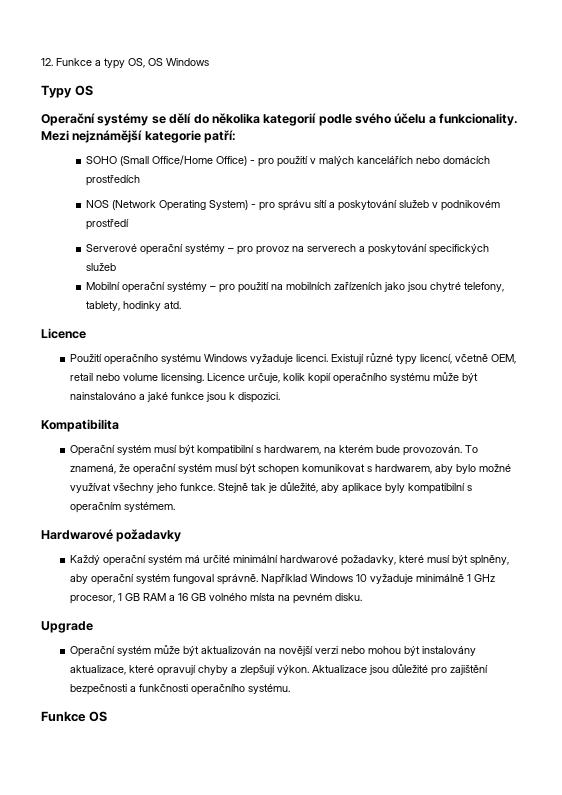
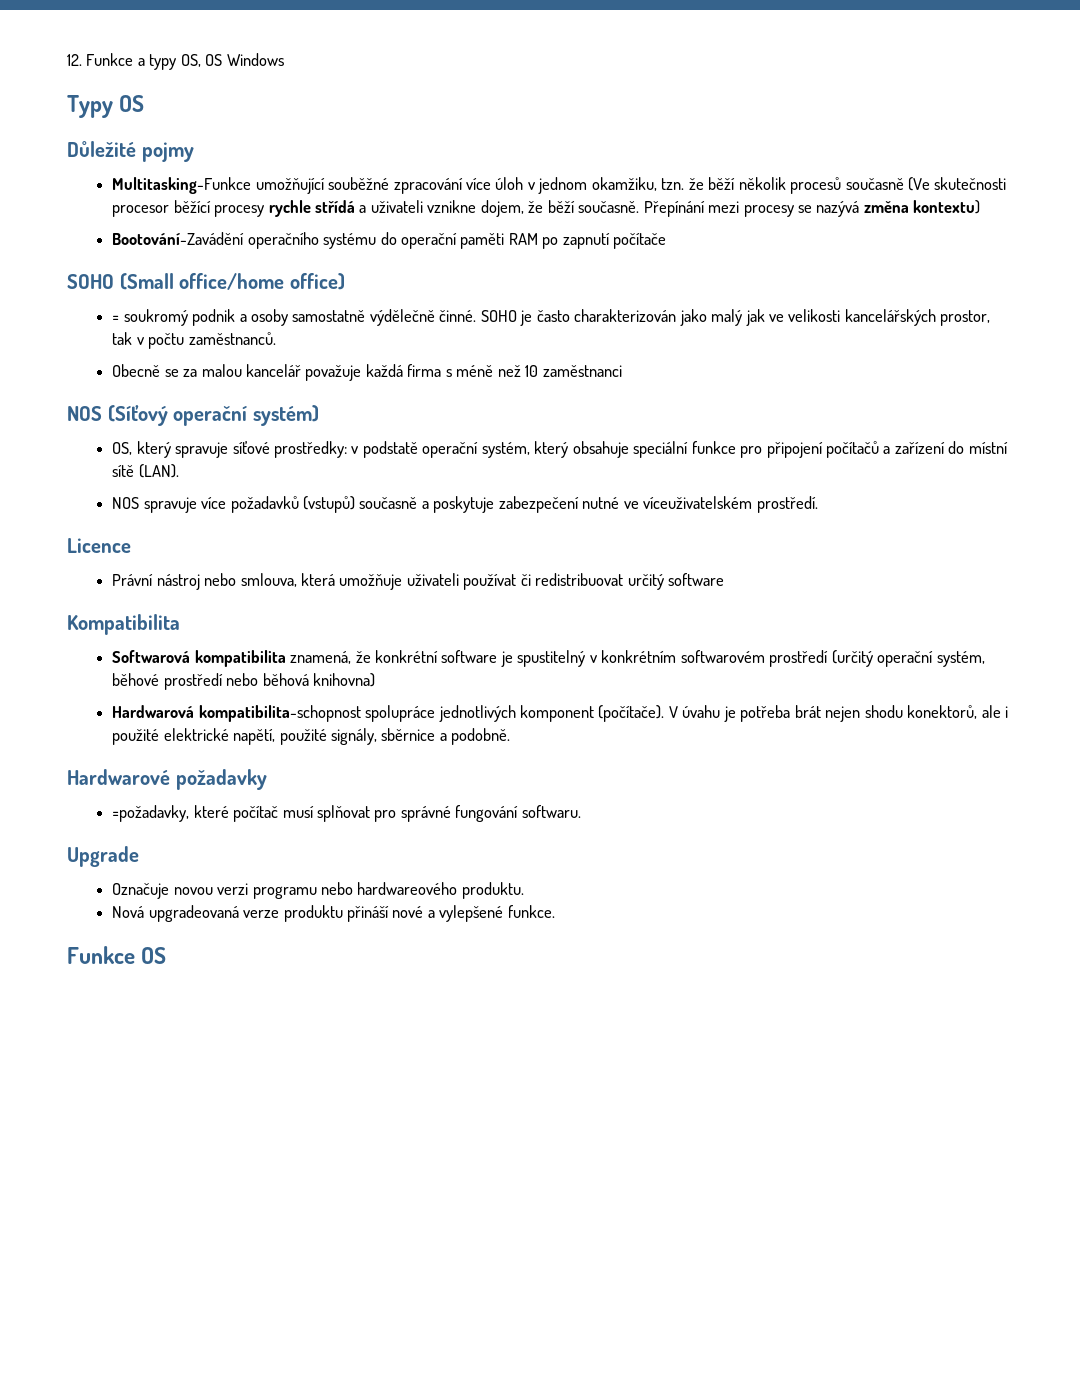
- Operační systémy se dělí do několika kategorií podle svého účelu a funkcionality. Mezi nejznámější kategorie patří:
- SOHO (Small Office/Home Office) - pro použití v malých kancelářích nebo domácích prostředích
- NOS (Network Operating System) - pro správu sítí a poskytování služeb v podnikovém prostředí
- Serverové operační systémy – pro provoz na serverech a poskytování specifických služeb
- Mobilní operační systémy – pro použití na mobilních zařízeních jako jsou chytré telefony, tablety, hodinky atd.
+ Důležité pojmy
+ Multitasking-Funkce umožňující souběžné zpracování více úloh v jednom okamžiku, tzn. že běží několik procesů současně (Ve skutečnosti procesor běžící procesy rychle střídá a uživateli vznikne dojem, že běží současně. Přepínání mezi procesy se nazývá změna kontextu)
+ Bootování-Zavádění operačního systému do operační paměti RAM po zapnutí počítače
+ SOHO (Small office/home office)
+ = soukromý podnik a osoby samostatně výdělečně činné. SOHO je často charakterizován jako malý jak ve velikosti kancelářských prostor, tak v počtu zaměstnanců.
+ Obecně se za malou kancelář považuje každá firma s méně než 10 zaměstnanci
+ NOS (Síťový operační systém)
+ OS, který spravuje síťové prostředky: v podstatě operační systém, který obsahuje speciální funkce pro připojení počítačů a zařízení do místní sítě (LAN).
+ NOS spravuje více požadavků (vstupů) současně a poskytuje zabezpečení nutné ve víceuživatelském prostředí.
  Licence
- Použití operačního systému Windows vyžaduje licenci. Existují různé typy licencí, včetně OEM, retail nebo volume licensing. Licence určuje, kolik kopií operačního systému může být nainstalováno a jaké funkce jsou k dispozici.
+ Právní nástroj nebo smlouva, která umožňuje uživateli používat či redistribuovat určitý software
  Kompatibilita
- Operační systém musí být kompatibilní s hardwarem, na kterém bude provozován. To znamená, že operační systém musí být schopen komunikovat s hardwarem, aby bylo možné využívat všechny jeho funkce. Stejně tak je důležité, aby aplikace byly kompatibilní s operačním systémem.
+ Softwarová kompatibilita znamená, že konkrétní software je spustitelný v konkrétním softwarovém prostředí (určitý operační systém, běhové prostředí nebo běhová knihovna)
+ Hardwarová kompatibilita-schopnost spolupráce jednotlivých komponent (počítače). V úvahu je potřeba brát nejen shodu konektorů, ale i použité elektrické napětí, použité signály, sběrnice a podobně.
  Hardwarové požadavky
- Každý operační systém má určité minimální hardwarové požadavky, které musí být splněny, aby operační systém fungoval správně. Například Windows 10 vyžaduje minimálně 1 GHz procesor, 1 GB RAM a 16 GB volného místa na pevném disku.
+ =požadavky, které počítač musí splňovat pro správné fungování softwaru.
  Upgrade
- Operační systém může být aktualizován na novější verzi nebo mohou být instalovány aktualizace, které opravují chyby a zlepšují výkon. Aktualizace jsou důležité pro zajištění bezpečnosti a funkčnosti operačního systému.
+ Označuje novou verzi programu nebo hardwareového produktu.
+ Nová upgradeovaná verze produktu přináší nové a vylepšené funkce.

